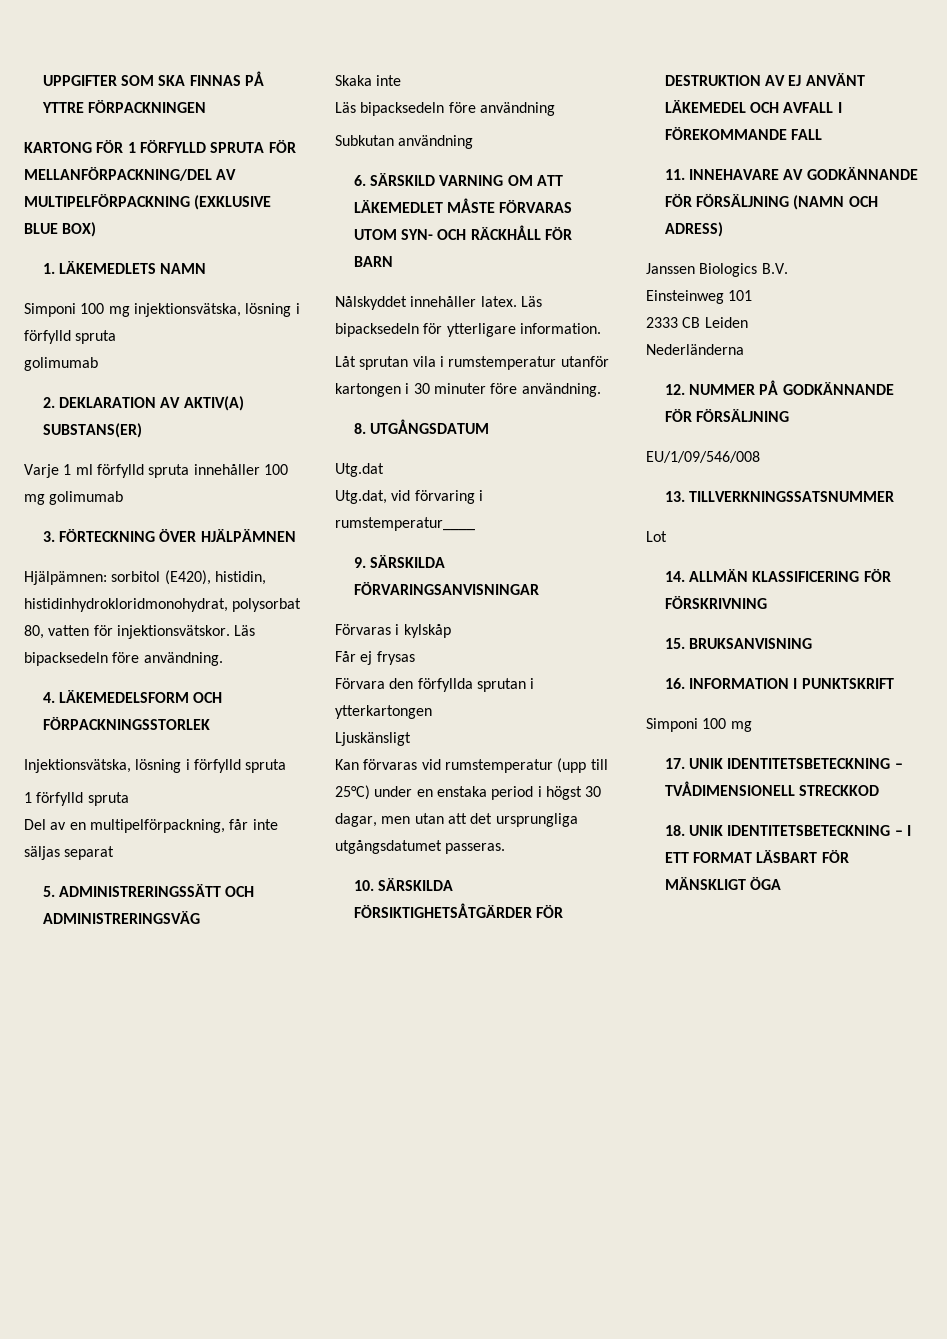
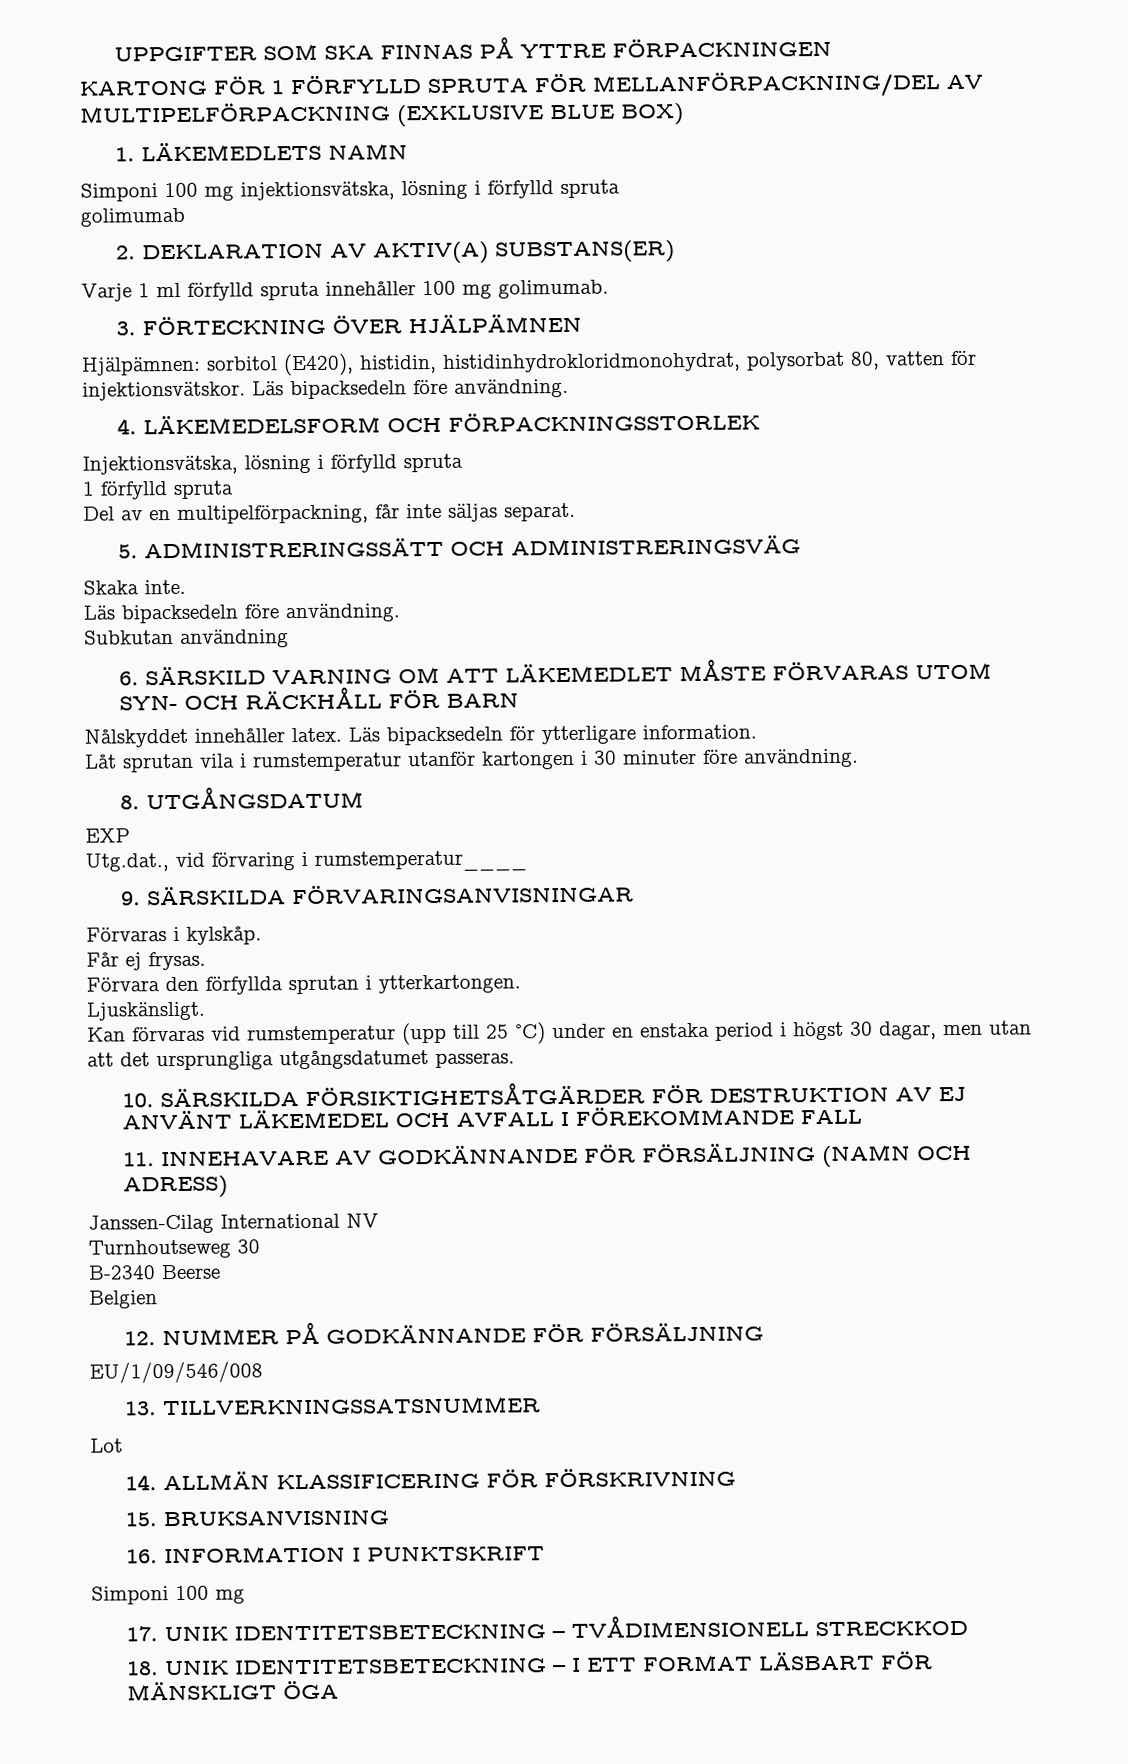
- Varje 1 ml förfylld spruta innehåller 100 mg golimumab
+ Varje 1 ml förfylld spruta innehåller 100 mg golimumab.
- Del av en multipelförpackning, får inte säljas separat
+ Del av en multipelförpackning, får inte säljas separat.
- Skaka inte
- Läs bipacksedeln före användning
+ Skaka inte.
+ Läs bipacksedeln före användning.
- Utg.dat
- Utg.dat, vid förvaring i rumstemperatur____
+ EXP
+ Utg.dat., vid förvaring i rumstemperatur____
- Förvaras i kylskåp
+ Förvaras i kylskåp.
- Får ej frysas
+ Får ej frysas.
- Förvara den förfyllda sprutan i ytterkartongen
- Ljuskänsligt
+ Förvara den förfyllda sprutan i ytterkartongen.
+ Ljuskänsligt.
- Kan förvaras vid rumstemperatur (upp till 25°C) under en enstaka period i högst 30 dagar, men utan att det ursprungliga utgångsdatumet passeras.
+ Kan förvaras vid rumstemperatur (upp till 25 °C) under en enstaka period i högst 30 dagar, men utan att det ursprungliga utgångsdatumet passeras.
- Janssen Biologics B.V.
- Einsteinweg 101
- 2333 CB Leiden
- Nederländerna
+ Janssen-Cilag International NV
+ Turnhoutseweg 30
+ B-2340 Beerse
+ Belgien

